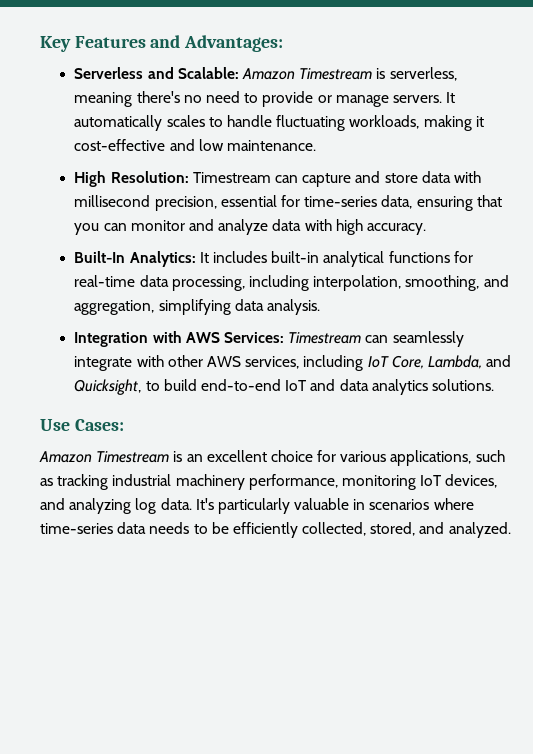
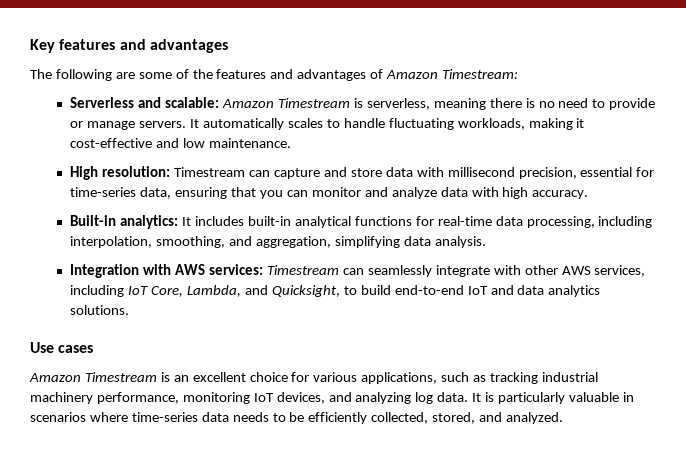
- Key Features and Advantages:
+ Key features and advantages
+ The following are some of the features and advantages of Amazon Timestream:
- Serverless and Scalable: Amazon Timestream is serverless, meaning there's no need to provide or manage servers.
+ Serverless and scalable: Amazon Timestream is serverless, meaning there is no need to provide or manage servers.
- High Resolution: Timestream can capture and store data with millisecond precision, essential for time-series data, ensuring that you can monitor and analyze data with high accuracy.
+ High resolution: Timestream can capture and store data with millisecond precision, essential for time-series data, ensuring that you can monitor and analyze data with high accuracy.
- Built-In Analytics: It includes built-in analytical functions for real-time data processing, including interpolation, smoothing, and aggregation, simplifying data analysis.
+ Built-in analytics: It includes built-in analytical functions for real-time data processing, including interpolation, smoothing, and aggregation, simplifying data analysis.
- Integration with AWS Services: Timestream can seamlessly integrate with other AWS services, including IoT Core, Lambda, and Quicksight, to build end-to-end IoT and data analytics solutions.
+ Integration with AWS services: Timestream can seamlessly integrate with other AWS services, including IoT Core, Lambda, and Quicksight, to build end-to-end IoT and data analytics solutions.
- Use Cases:
+ Use cases
- It's particularly valuable in scenarios where time-series data needs to be efficiently collected, stored, and analyzed.
+ It is particularly valuable in scenarios where time-series data needs to be efficiently collected, stored, and analyzed.

